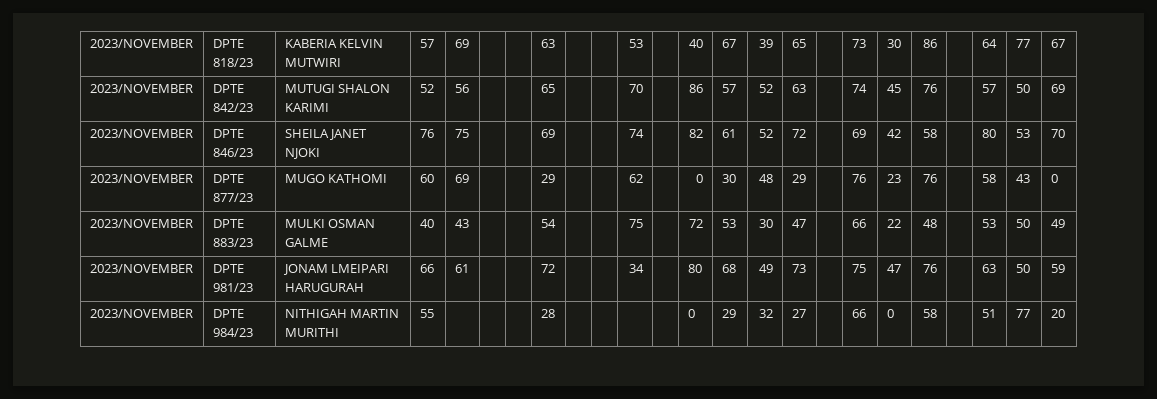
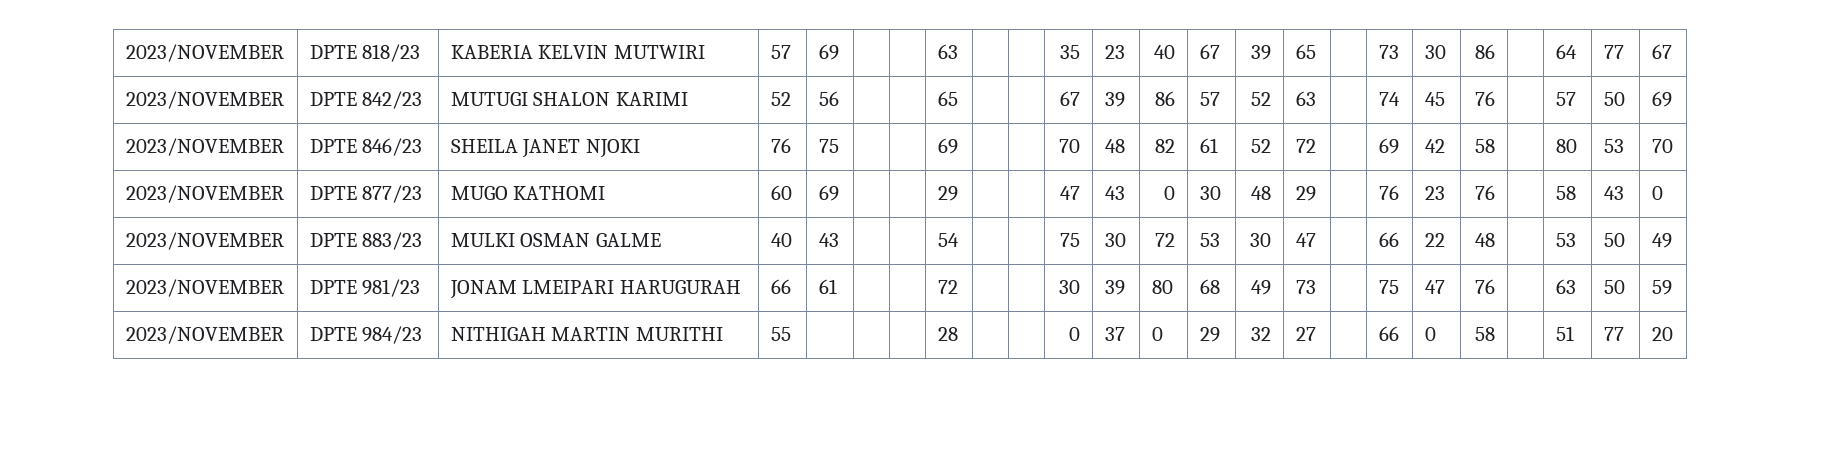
- 2023/NOVEMBER | DPTE 818/23 | KABERIA KELVIN MUTWIRI | 57 | 69 | | | 63 | | | 53 | | 40 | 67 | 39 | 65 | | 73 | 30 | 86 | | 64 | 77 | 67
+ 2023/NOVEMBER | DPTE 818/23 | KABERIA KELVIN MUTWIRI | 57 | 69 | | | 63 | | | 35 | 23 | 40 | 67 | 39 | 65 | | 73 | 30 | 86 | | 64 | 77 | 67
- 2023/NOVEMBER | DPTE 842/23 | MUTUGI SHALON KARIMI | 52 | 56 | | | 65 | | | 70 | | 86 | 57 | 52 | 63 | | 74 | 45 | 76 | | 57 | 50 | 69
+ 2023/NOVEMBER | DPTE 842/23 | MUTUGI SHALON KARIMI | 52 | 56 | | | 65 | | | 67 | 39 | 86 | 57 | 52 | 63 | | 74 | 45 | 76 | | 57 | 50 | 69
- 2023/NOVEMBER | DPTE 846/23 | SHEILA JANET NJOKI | 76 | 75 | | | 69 | | | 74 | | 82 | 61 | 52 | 72 | | 69 | 42 | 58 | | 80 | 53 | 70
+ 2023/NOVEMBER | DPTE 846/23 | SHEILA JANET NJOKI | 76 | 75 | | | 69 | | | 70 | 48 | 82 | 61 | 52 | 72 | | 69 | 42 | 58 | | 80 | 53 | 70
- 2023/NOVEMBER | DPTE 877/23 | MUGO KATHOMI | 60 | 69 | | | 29 | | | 62 | | 0 | 30 | 48 | 29 | | 76 | 23 | 76 | | 58 | 43 | 0
+ 2023/NOVEMBER | DPTE 877/23 | MUGO KATHOMI | 60 | 69 | | | 29 | | | 47 | 43 | 0 | 30 | 48 | 29 | | 76 | 23 | 76 | | 58 | 43 | 0
- 2023/NOVEMBER | DPTE 883/23 | MULKI OSMAN GALME | 40 | 43 | | | 54 | | | 75 | | 72 | 53 | 30 | 47 | | 66 | 22 | 48 | | 53 | 50 | 49
+ 2023/NOVEMBER | DPTE 883/23 | MULKI OSMAN GALME | 40 | 43 | | | 54 | | | 75 | 30 | 72 | 53 | 30 | 47 | | 66 | 22 | 48 | | 53 | 50 | 49
- 2023/NOVEMBER | DPTE 981/23 | JONAM LMEIPARI HARUGURAH | 66 | 61 | | | 72 | | | 34 | | 80 | 68 | 49 | 73 | | 75 | 47 | 76 | | 63 | 50 | 59
+ 2023/NOVEMBER | DPTE 981/23 | JONAM LMEIPARI HARUGURAH | 66 | 61 | | | 72 | | | 30 | 39 | 80 | 68 | 49 | 73 | | 75 | 47 | 76 | | 63 | 50 | 59
- 2023/NOVEMBER | DPTE 984/23 | NITHIGAH MARTIN MURITHI | 55 | | | | 28 | | | | | 0 | 29 | 32 | 27 | | 66 | 0 | 58 | | 51 | 77 | 20
+ 2023/NOVEMBER | DPTE 984/23 | NITHIGAH MARTIN MURITHI | 55 | | | | 28 | | | 0 | 37 | 0 | 29 | 32 | 27 | | 66 | 0 | 58 | | 51 | 77 | 20

